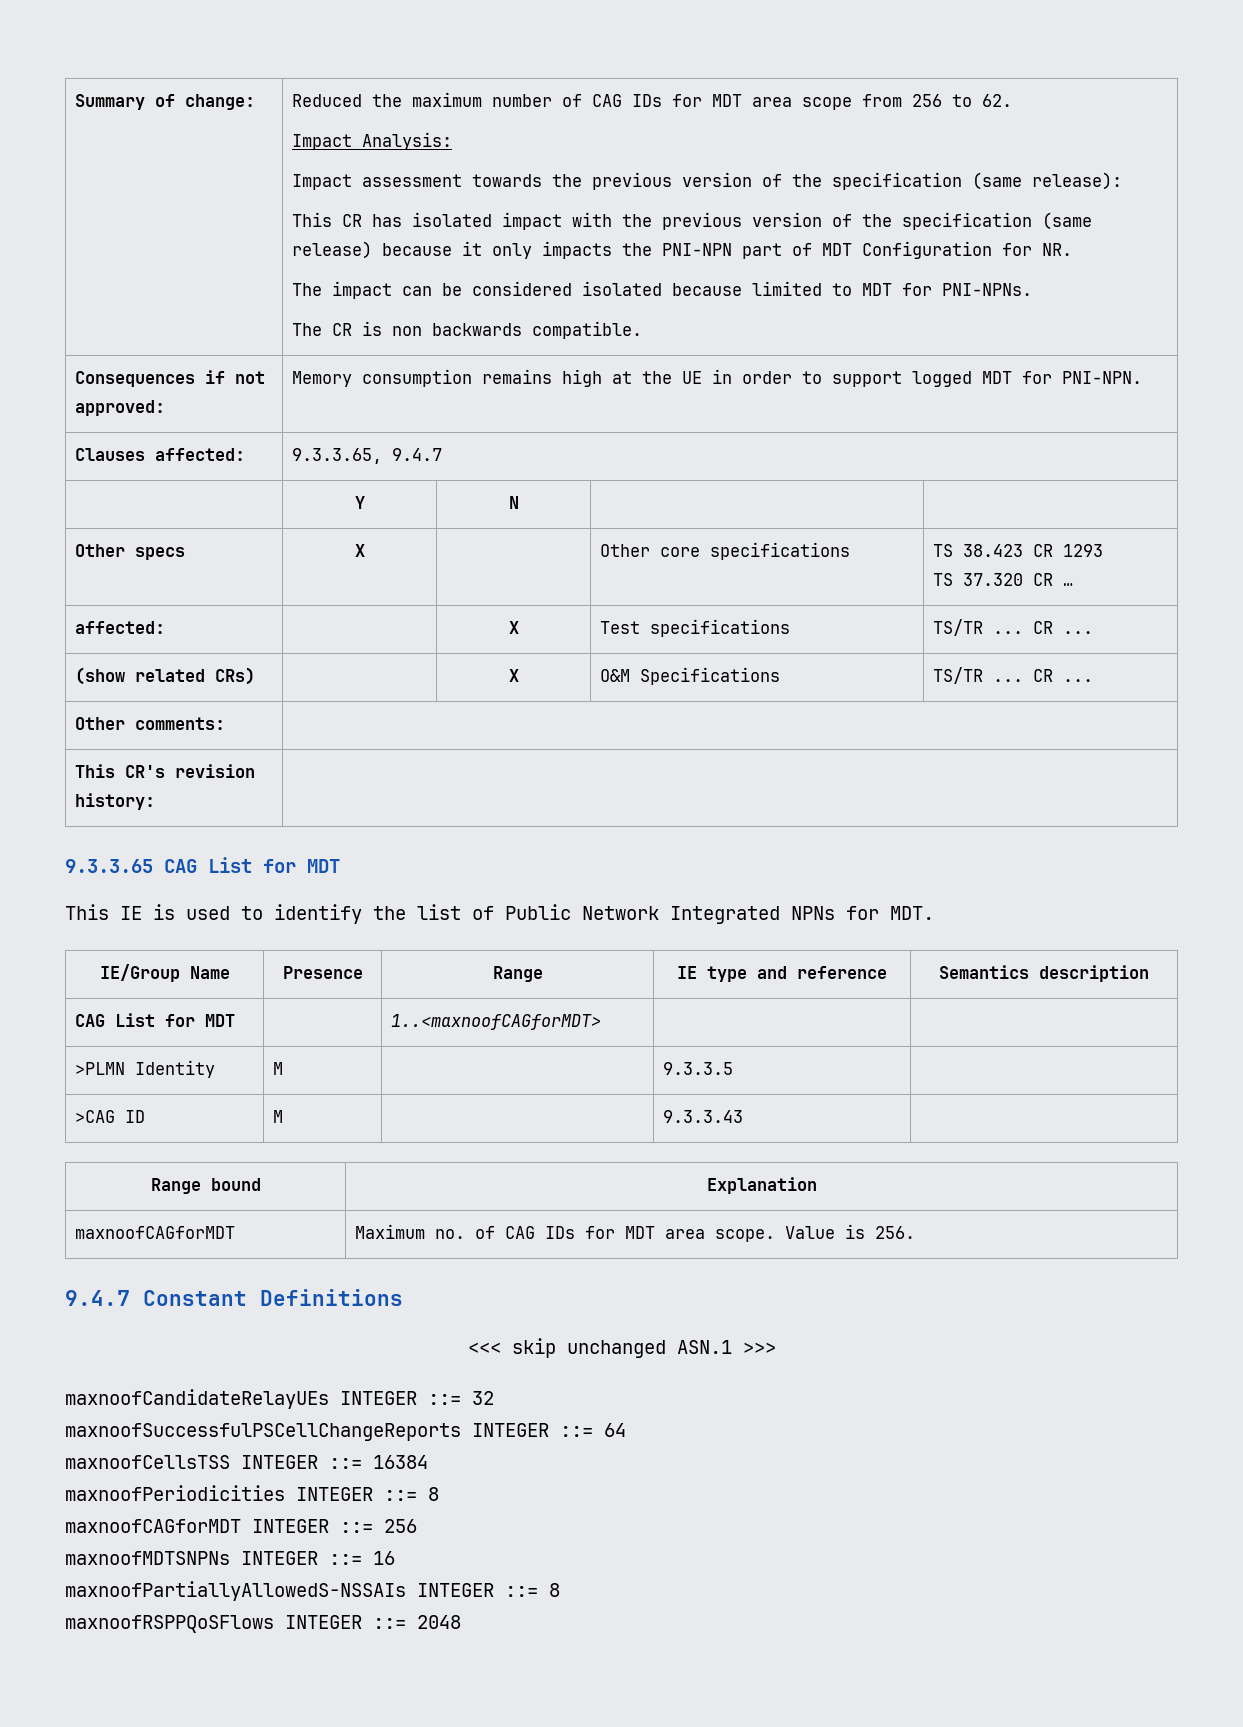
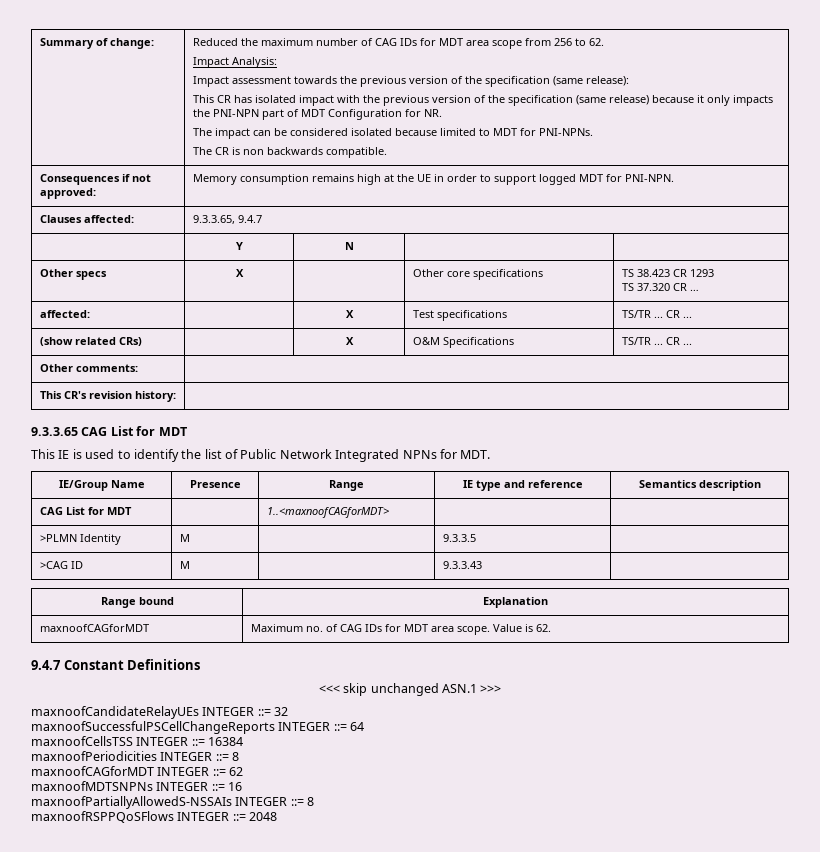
- maxnoofCAGforMDT | Maximum no. of CAG IDs for MDT area scope. Value is 256.
+ maxnoofCAGforMDT | Maximum no. of CAG IDs for MDT area scope. Value is 62.
- maxnoofCAGforMDT INTEGER ::= 256
+ maxnoofCAGforMDT INTEGER ::= 62

